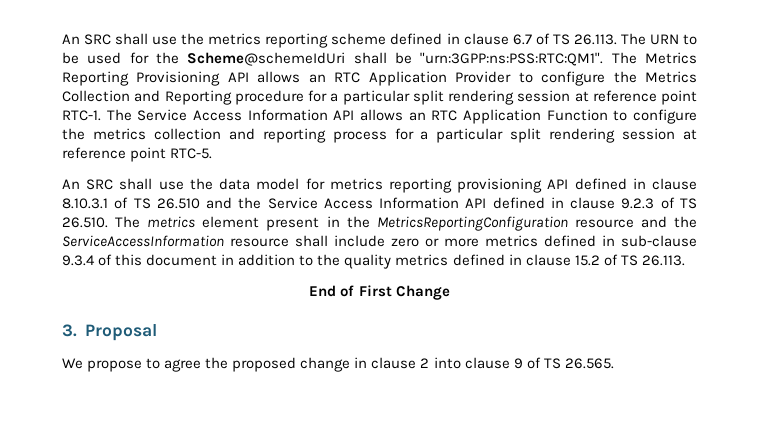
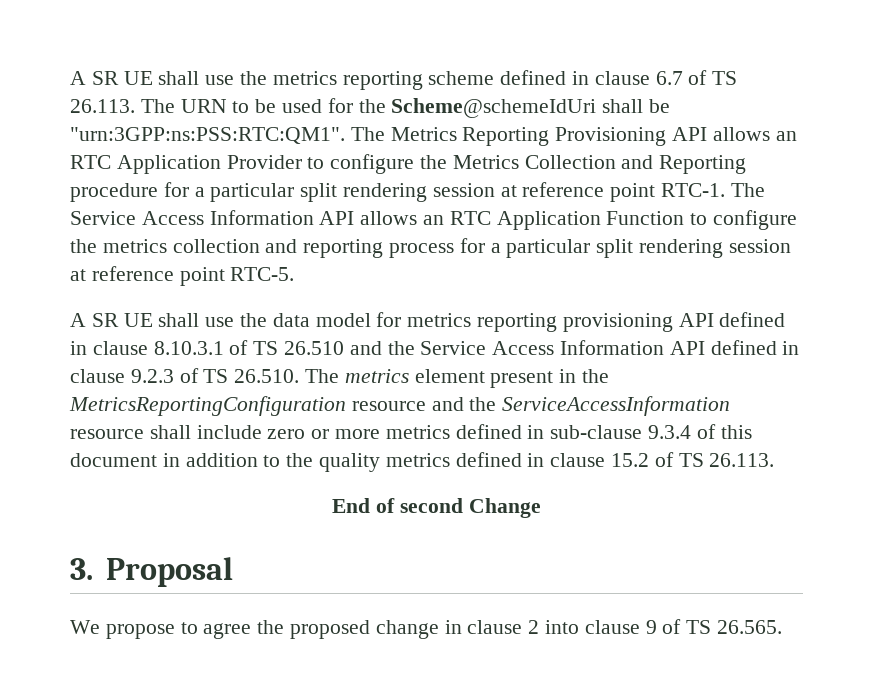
- An SRC shall use the metrics reporting scheme defined in clause 6.7 of TS 26.113. The URN to be used for the Scheme@schemeIdUri shall be "urn:3GPP:ns:PSS:RTC:QM1".
+ A SR UE shall use the metrics reporting scheme defined in clause 6.7 of TS 26.113. The URN to be used for the Scheme@schemeIdUri shall be "urn:3GPP:ns:PSS:RTC:QM1".
- An SRC shall use the data model for metrics reporting provisioning API defined in clause 8.10.3.1 of TS 26.510 and the Service Access Information API defined in clause 9.2.3 of TS 26.510. The metrics element present in the MetricsReportingConfiguration resource and the ServiceAccessInformation resource shall include zero or more metrics defined in sub-clause 9.3.4 of this document in addition to the quality metrics defined in clause 15.2 of TS 26.113.
+ A SR UE shall use the data model for metrics reporting provisioning API defined in clause 8.10.3.1 of TS 26.510 and the Service Access Information API defined in clause 9.2.3 of TS 26.510. The metrics element present in the MetricsReportingConfiguration resource and the ServiceAccessInformation resource shall include zero or more metrics defined in sub-clause 9.3.4 of this document in addition to the quality metrics defined in clause 15.2 of TS 26.113.
- End of First Change
+ End of second Change

